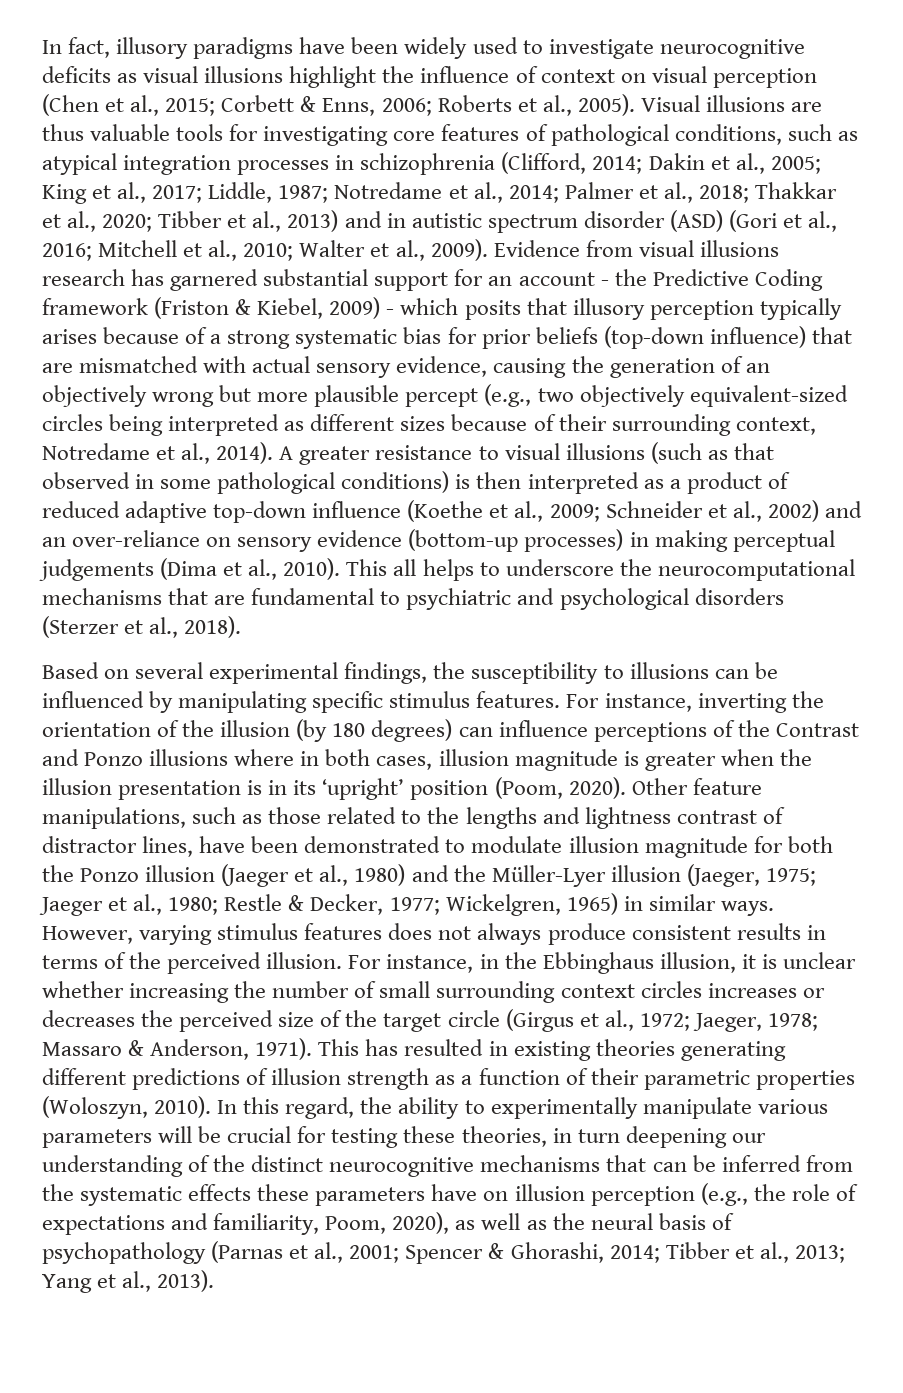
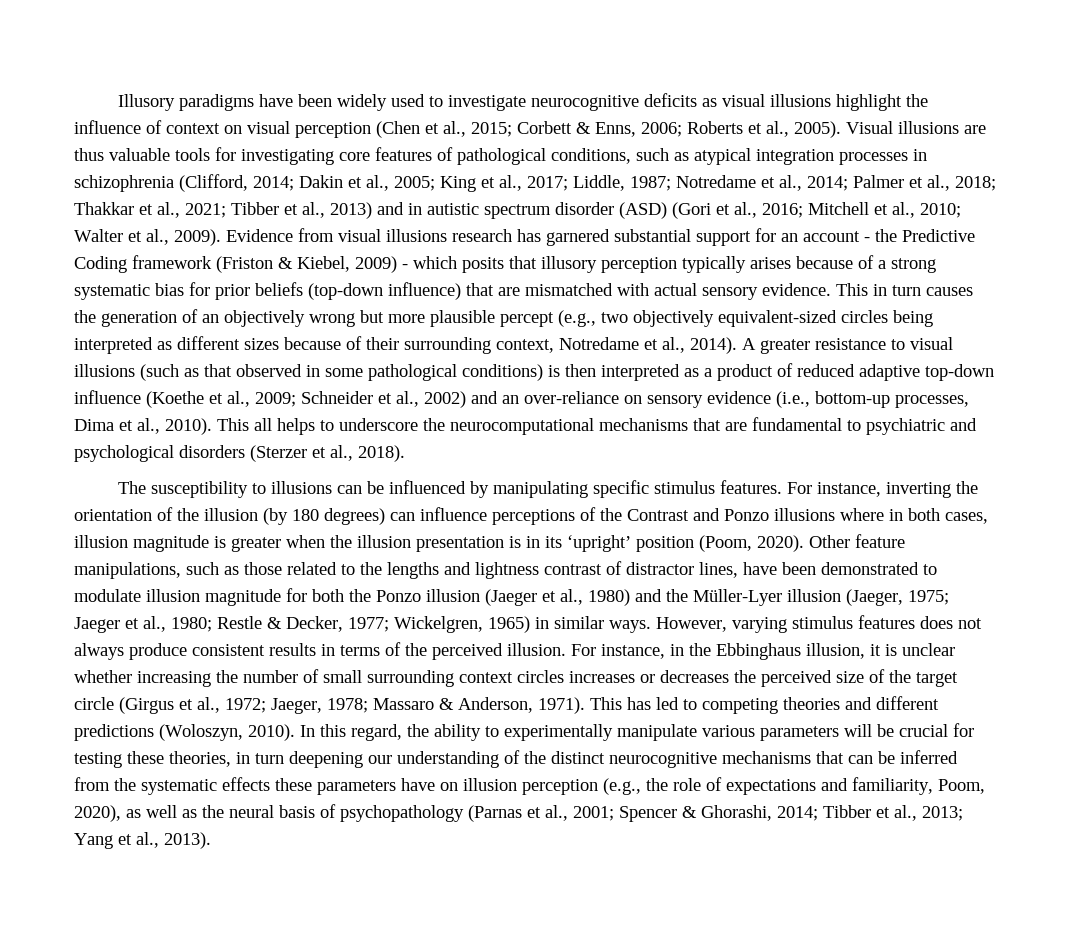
- In fact, illusory paradigms have been widely used to investigate neurocognitive deficits as visual illusions highlight the influence of context on visual perception (Chen et al., 2015; Corbett & Enns, 2006; Roberts et al., 2005).
+ Illusory paradigms have been widely used to investigate neurocognitive deficits as visual illusions highlight the influence of context on visual perception (Chen et al., 2015; Corbett & Enns, 2006; Roberts et al., 2005).
- Thakkar et al., 2020;
+ Thakkar et al., 2021;
- Evidence from visual illusions research has garnered substantial support for an account - the Predictive Coding framework (Friston & Kiebel, 2009) - which posits that illusory perception typically arises because of a strong systematic bias for prior beliefs (top-down influence) that are mismatched with actual sensory evidence, causing the generation of an objectively wrong but more plausible percept (e.g., two objectively equivalent-sized circles being interpreted as different sizes because of their surrounding context, Notredame et al., 2014).
+ Evidence from visual illusions research has garnered substantial support for an account - the Predictive Coding framework (Friston & Kiebel, 2009) - which posits that illusory perception typically arises because of a strong systematic bias for prior beliefs (top-down influence) that are mismatched with actual sensory evidence. This in turn causes the generation of an objectively wrong but more plausible percept (e.g., two objectively equivalent-sized circles being interpreted as different sizes because of their surrounding context, Notredame et al., 2014).
- A greater resistance to visual illusions (such as that observed in some pathological conditions) is then interpreted as a product of reduced adaptive top-down influence (Koethe et al., 2009; Schneider et al., 2002) and an over-reliance on sensory evidence (bottom-up processes) in making perceptual judgements (Dima et al., 2010).
+ A greater resistance to visual illusions (such as that observed in some pathological conditions) is then interpreted as a product of reduced adaptive top-down influence (Koethe et al., 2009; Schneider et al., 2002) and an over-reliance on sensory evidence (i.e., bottom-up processes, Dima et al., 2010).
- Based on several experimental findings, the susceptibility to illusions can be influenced by manipulating specific stimulus features.
+ The susceptibility to illusions can be influenced by manipulating specific stimulus features.
- This has resulted in existing theories generating different predictions of illusion strength as a function of their parametric properties (Woloszyn, 2010).
+ This has led to competing theories and different predictions (Woloszyn, 2010).

